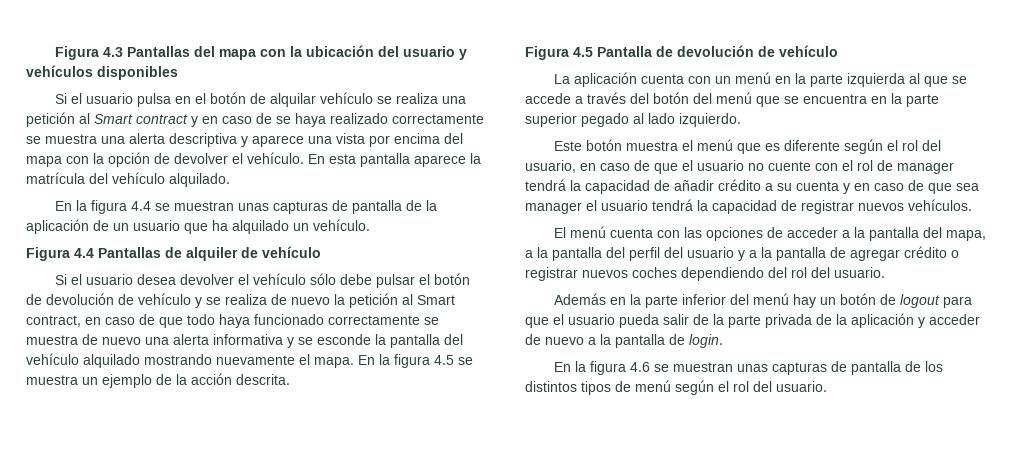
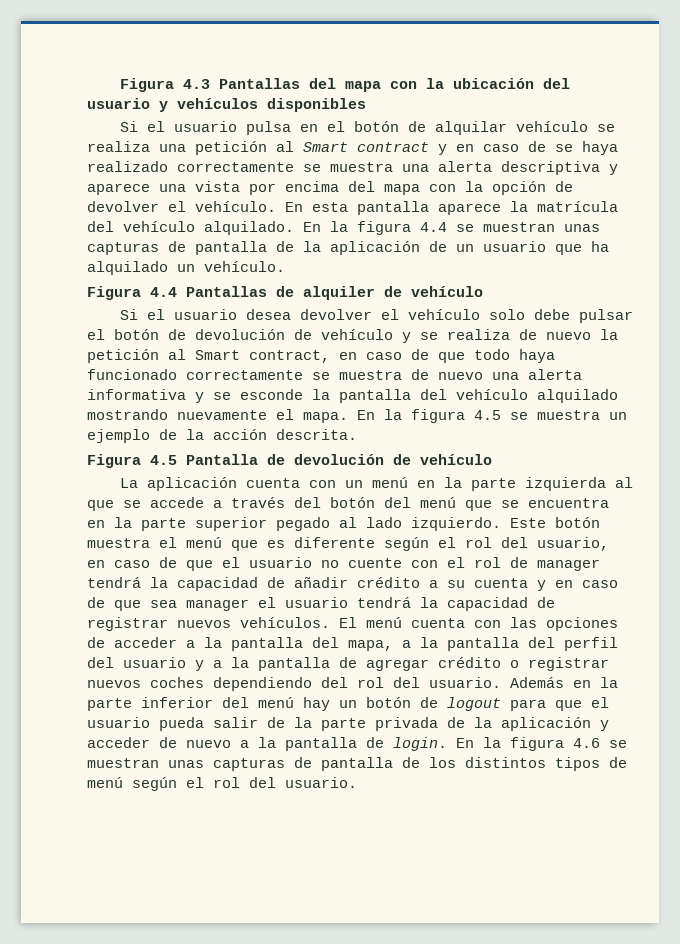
- En esta pantalla aparece la matrícula del vehículo alquilado.
- En la figura 4.4 se muestran unas capturas de pantalla de la aplicación de un usuario que ha alquilado un vehículo.
+ En esta pantalla aparece la matrícula del vehículo alquilado. En la figura 4.4 se muestran unas capturas de pantalla de la aplicación de un usuario que ha alquilado un vehículo.
- Si el usuario desea devolver el vehículo sólo debe pulsar el botón de devolución de vehículo y se realiza de nuevo la petición al Smart contract, en caso de que todo haya funcionado correctamente se muestra de nuevo una alerta informativa y se esconde la pantalla del vehículo alquilado mostrando nuevamente el mapa.
+ Si el usuario desea devolver el vehículo solo debe pulsar el botón de devolución de vehículo y se realiza de nuevo la petición al Smart contract, en caso de que todo haya funcionado correctamente se muestra de nuevo una alerta informativa y se esconde la pantalla del vehículo alquilado mostrando nuevamente el mapa.
- La aplicación cuenta con un menú en la parte izquierda al que se accede a través del botón del menú que se encuentra en la parte superior pegado al lado izquierdo.
- Este botón muestra el menú que es diferente según el rol del usuario, en caso de que el usuario no cuente con el rol de manager tendrá la capacidad de añadir crédito a su cuenta y en caso de que sea manager el usuario tendrá la capacidad de registrar nuevos vehículos.
- El menú cuenta con las opciones de acceder a la pantalla del mapa, a la pantalla del perfil del usuario y a la pantalla de agregar crédito o registrar nuevos coches dependiendo del rol del usuario.
- Además en la parte inferior del menú hay un botón de logout para que el usuario pueda salir de la parte privada de la aplicación y acceder de nuevo a la pantalla de login.
- En la figura 4.6 se muestran unas capturas de pantalla de los distintos tipos de menú según el rol del usuario.
+ La aplicación cuenta con un menú en la parte izquierda al que se accede a través del botón del menú que se encuentra en la parte superior pegado al lado izquierdo. Este botón muestra el menú que es diferente según el rol del usuario, en caso de que el usuario no cuente con el rol de manager tendrá la capacidad de añadir crédito a su cuenta y en caso de que sea manager el usuario tendrá la capacidad de registrar nuevos vehículos. El menú cuenta con las opciones de acceder a la pantalla del mapa, a la pantalla del perfil del usuario y a la pantalla de agregar crédito o registrar nuevos coches dependiendo del rol del usuario. Además en la parte inferior del menú hay un botón de logout para que el usuario pueda salir de la parte privada de la aplicación y acceder de nuevo a la pantalla de login. En la figura 4.6 se muestran unas capturas de pantalla de los distintos tipos de menú según el rol del usuario.

